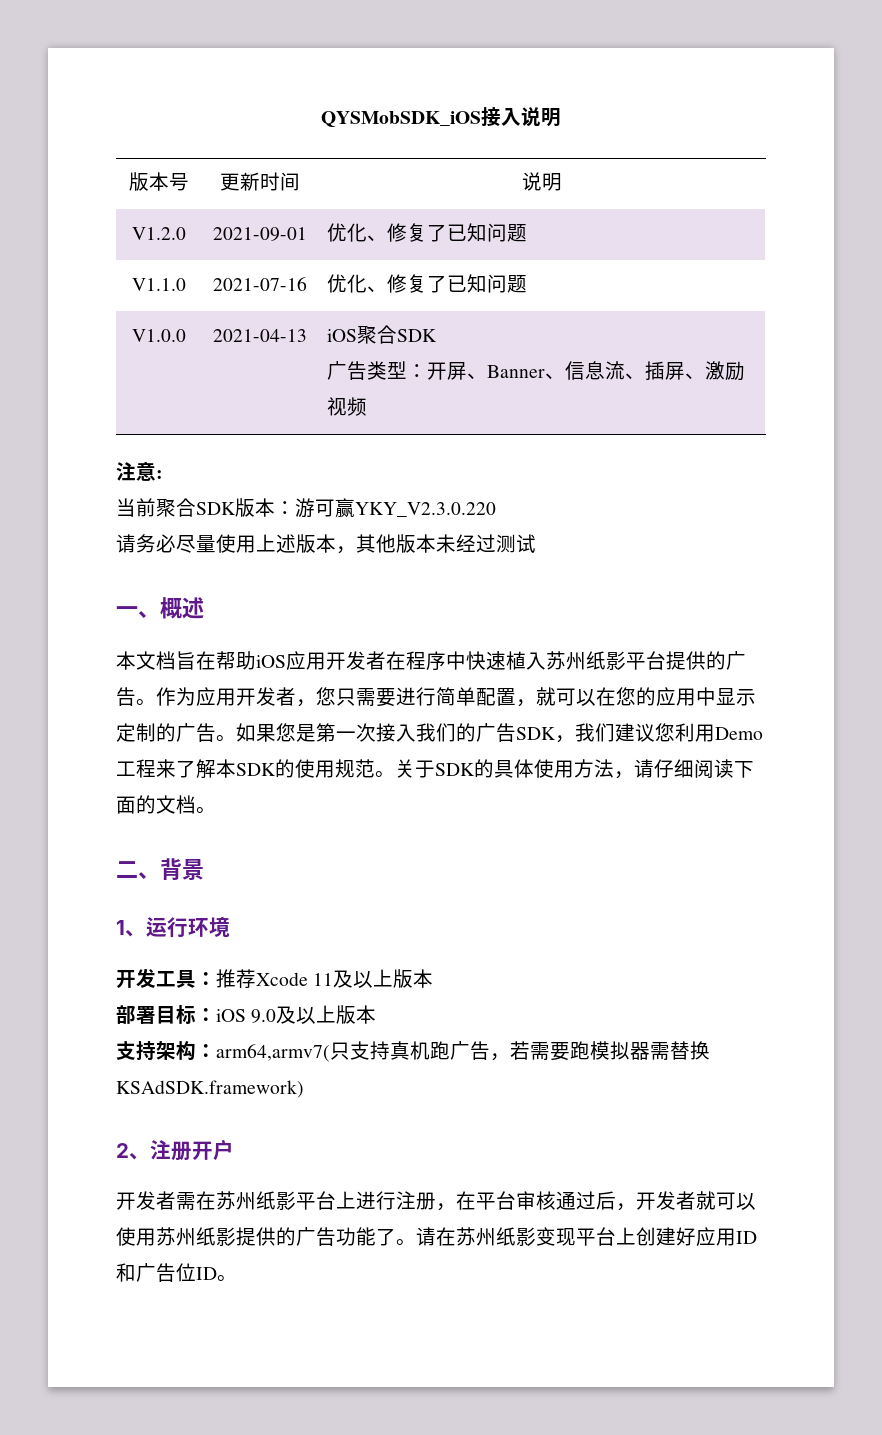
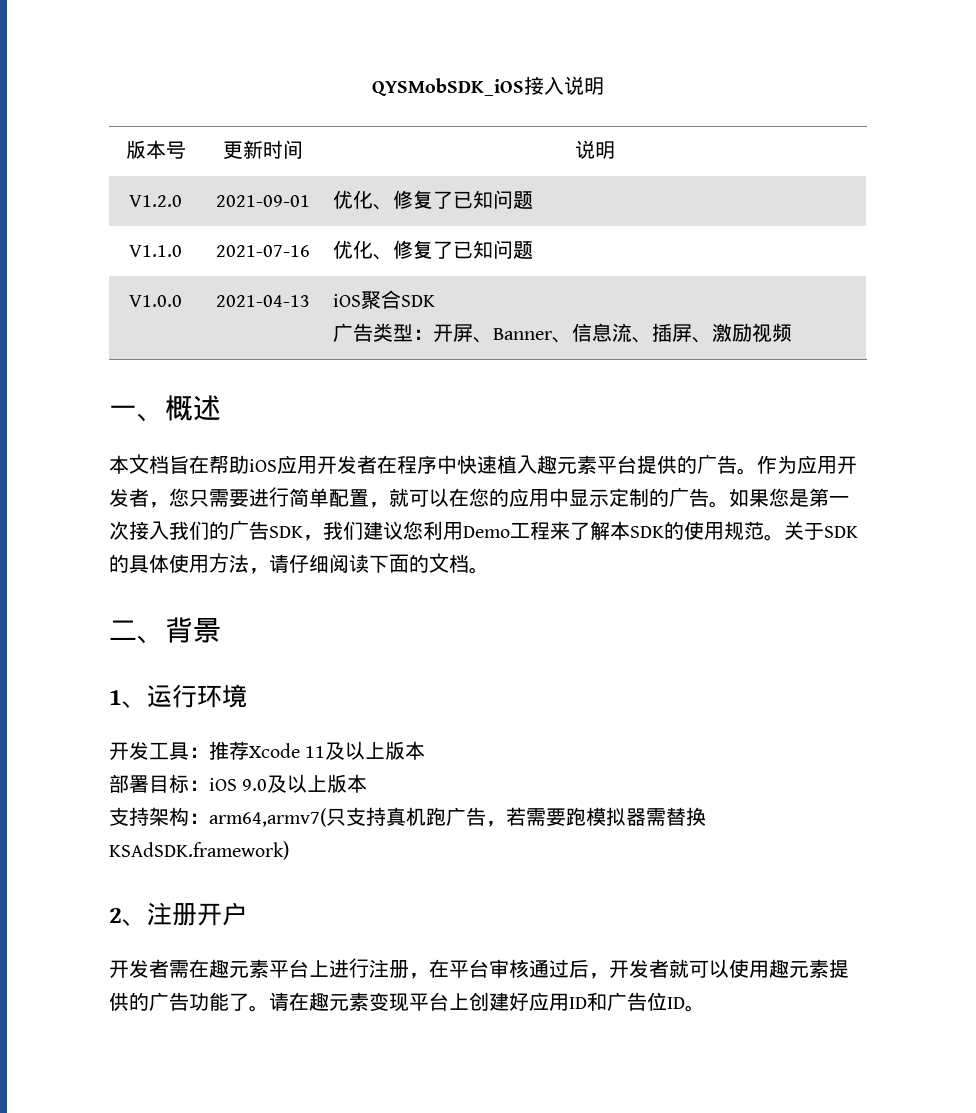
- 注意:
- 当前聚合SDK版本：游可赢YKY_V2.3.0.220
- 请务必尽量使用上述版本，其他版本未经过测试
- 本⽂档旨在帮助iOS应⽤开发者在程序中快速植⼊苏州纸影平台提供的⼴告。
+ 本⽂档旨在帮助iOS应⽤开发者在程序中快速植⼊趣元素平台提供的⼴告。
- 开发者需在苏州纸影平台上进⾏注册，在平台审核通过后，开发者就可以使用苏州纸影提供的广告功能了。
+ 开发者需在趣元素平台上进⾏注册，在平台审核通过后，开发者就可以使用趣元素提供的广告功能了。
- 请在苏州纸影变现平台上创建好应用ID和广告位ID。
+ 请在趣元素变现平台上创建好应用ID和广告位ID。

